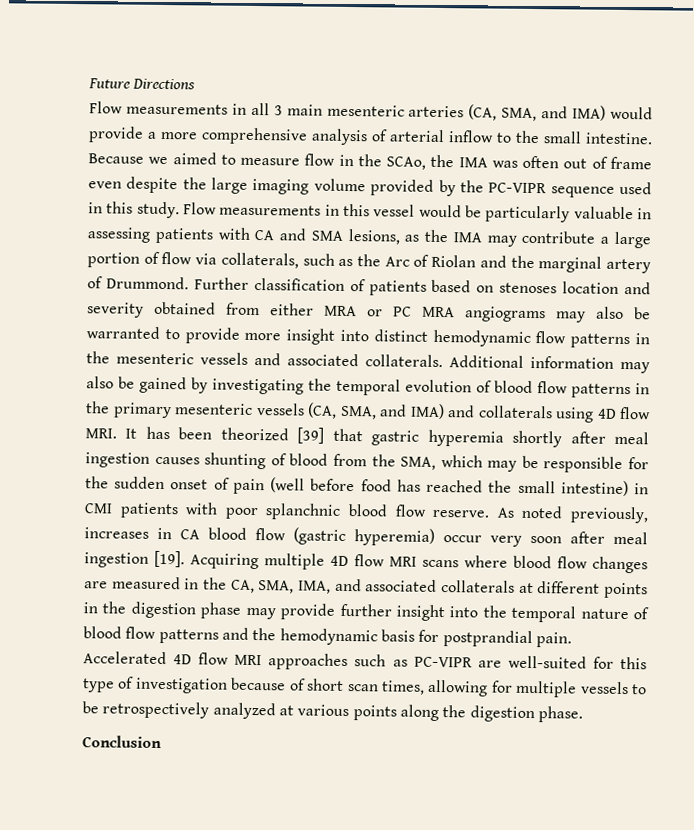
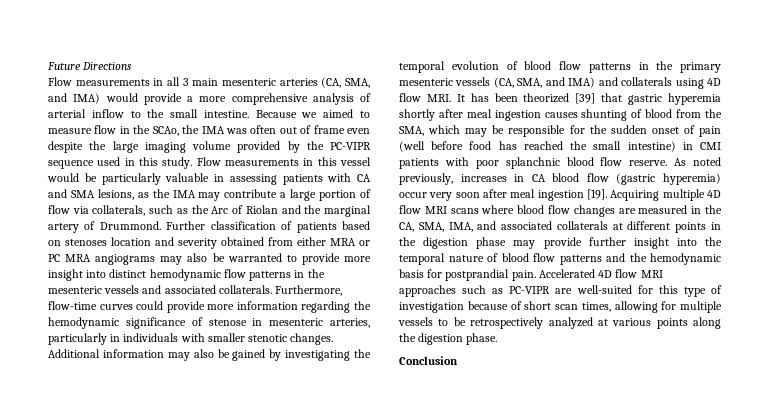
+ Furthermore, flow-time curves could provide more information regarding the hemodynamic significance of stenose in mesenteric arteries, particularly in individuals with smaller stenotic changes.

